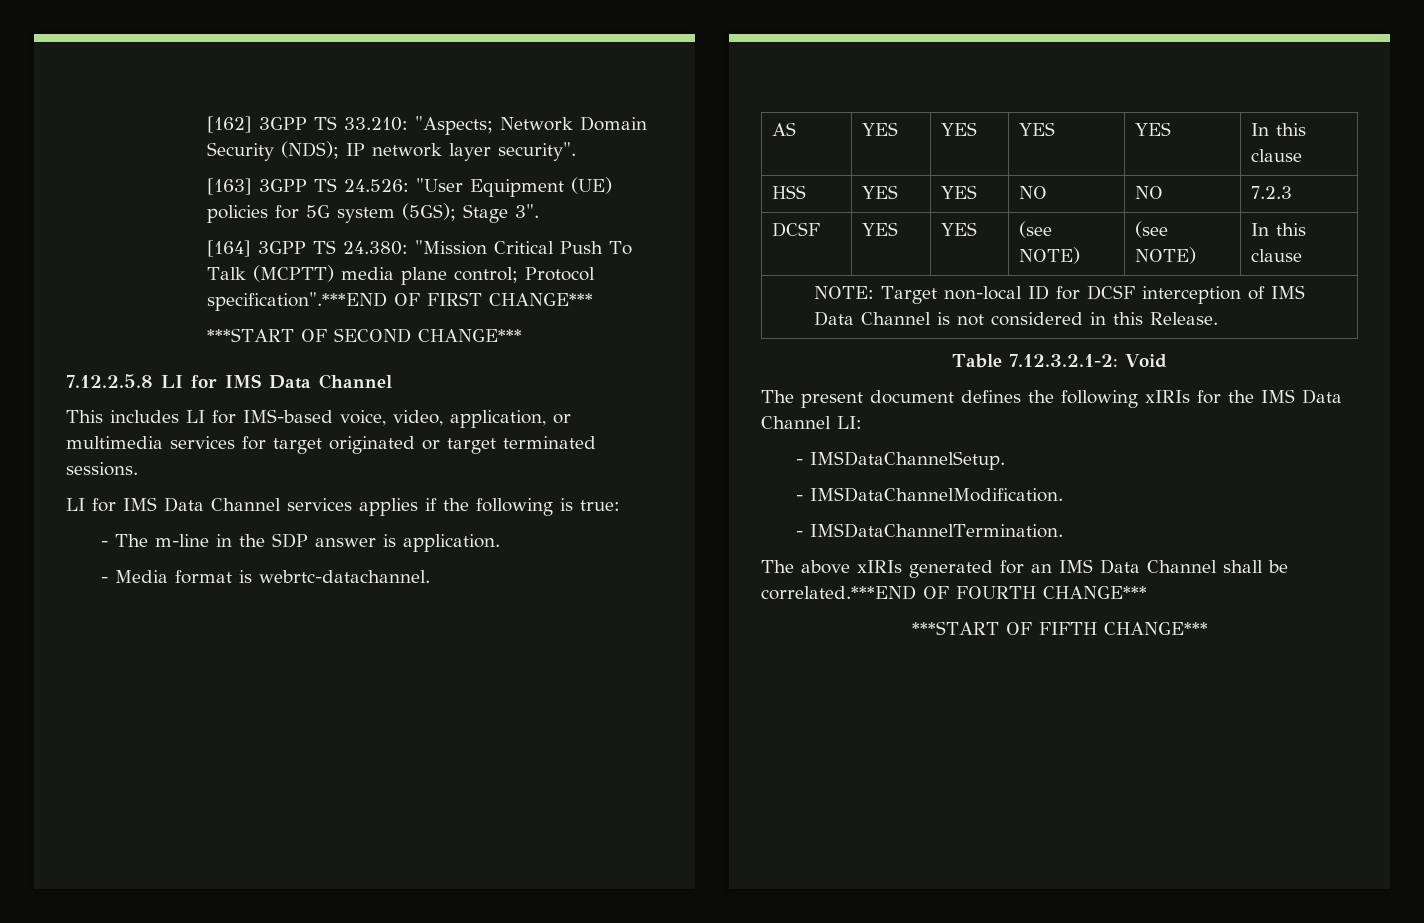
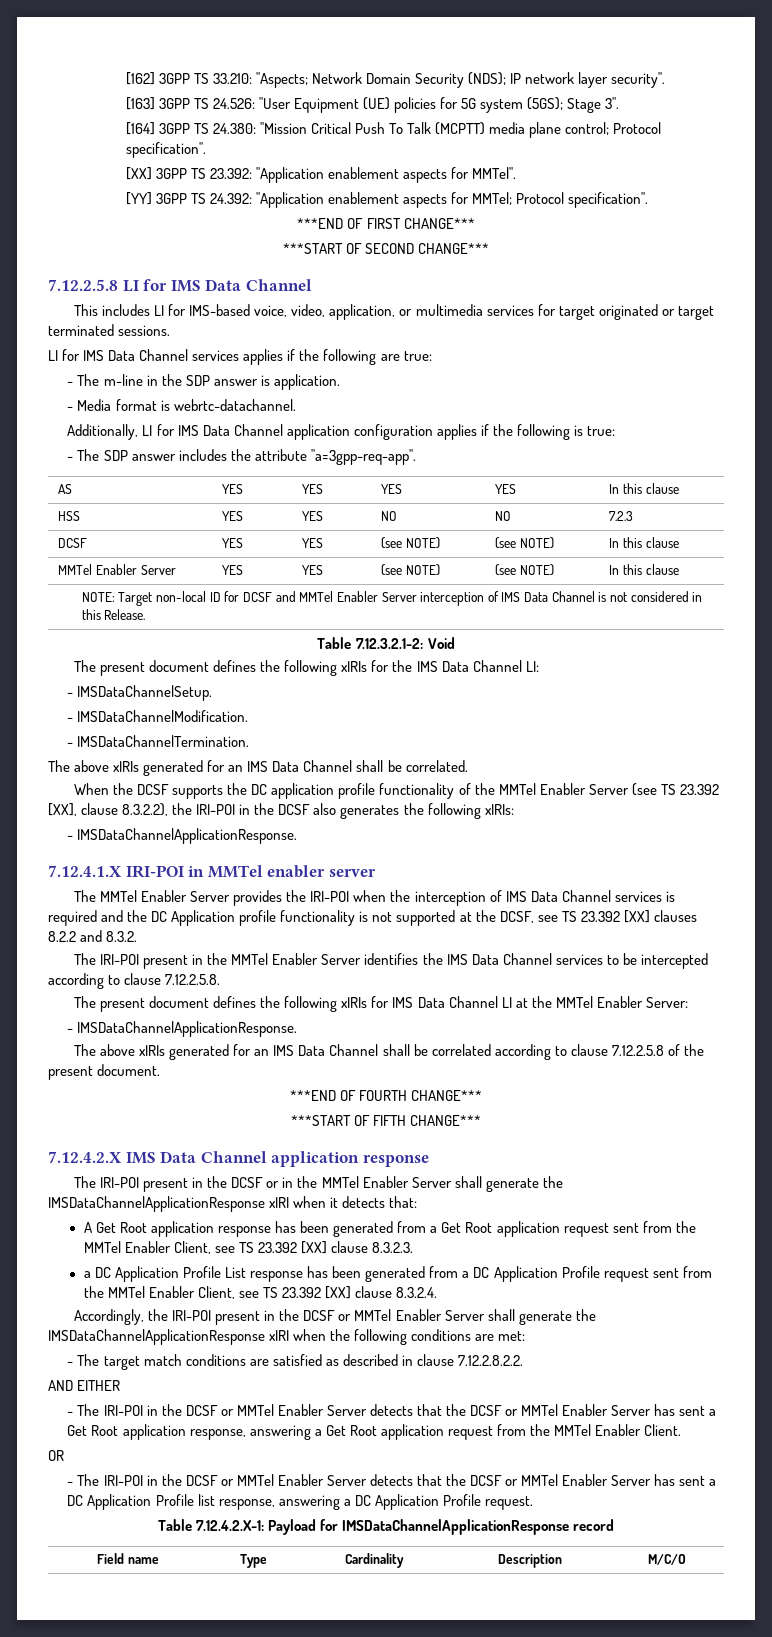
- [164] 3GPP TS 24.380: "Mission Critical Push To Talk (MCPTT) media plane control; Protocol specification".***END OF FIRST CHANGE***
+ [164] 3GPP TS 24.380: "Mission Critical Push To Talk (MCPTT) media plane control; Protocol specification".
+ [XX] 3GPP TS 23.392: "Application enablement aspects for MMTel".
+ [YY] 3GPP TS 24.392: "Application enablement aspects for MMTel; Protocol specification".
+ ***END OF FIRST CHANGE***
- LI for IMS Data Channel services applies if the following is true:
+ LI for IMS Data Channel services applies if the following are true:
+ Additionally, LI for IMS Data Channel application configuration applies if the following is true:
+ - The SDP answer includes the attribute "a=3gpp-req-app".
+ MMTel Enabler Server | YES | YES | (see NOTE) | (see NOTE) | In this clause
- NOTE: Target non-local ID for DCSF interception of IMS Data Channel is not considered in this Release.
+ NOTE: Target non-local ID for DCSF and MMTel Enabler Server interception of IMS Data Channel is not considered in this Release.
- The above xIRIs generated for an IMS Data Channel shall be correlated.***END OF FOURTH CHANGE***
+ The above xIRIs generated for an IMS Data Channel shall be correlated.
+ When the DCSF supports the DC application profile functionality of the MMTel Enabler Server (see TS 23.392 [XX], clause 8.3.2.2), the IRI-POI in the DCSF also generates the following xIRIs:
+ - IMSDataChannelApplicationResponse.
+ 7.12.4.1.X IRI-POI in MMTel enabler server
+ The MMTel Enabler Server provides the IRI-POI when the interception of IMS Data Channel services is required and the DC Application profile functionality is not supported at the DCSF, see TS 23.392 [XX] clauses 8.2.2 and 8.3.2.
+ The IRI-POI present in the MMTel Enabler Server identifies the IMS Data Channel services to be intercepted according to clause 7.12.2.5.8.
+ The present document defines the following xIRIs for IMS Data Channel LI at the MMTel Enabler Server:
+ - IMSDataChannelApplicationResponse.
+ The above xIRIs generated for an IMS Data Channel shall be correlated according to clause 7.12.2.5.8 of the present document.
+ ***END OF FOURTH CHANGE***
+ 7.12.4.2.X IMS Data Channel application response
+ The IRI-POI present in the DCSF or in the MMTel Enabler Server shall generate the IMSDataChannelApplicationResponse xIRI when it detects that:
+ A Get Root application response has been generated from a Get Root application request sent from the MMTel Enabler Client, see TS 23.392 [XX] clause 8.3.2.3.
+ a DC Application Profile List response has been generated from a DC Application Profile request sent from the MMTel Enabler Client, see TS 23.392 [XX] clause 8.3.2.4.
+ Accordingly, the IRI-POI present in the DCSF or MMTel Enabler Server shall generate the IMSDataChannelApplicationResponse xIRI when the following conditions are met:
+ - The target match conditions are satisfied as described in clause 7.12.2.8.2.2.
+ AND EITHER
+ - The IRI-POI in the DCSF or MMTel Enabler Server detects that the DCSF or MMTel Enabler Server has sent a Get Root application response, answering a Get Root application request from the MMTel Enabler Client.
+ OR
+ - The IRI-POI in the DCSF or MMTel Enabler Server detects that the DCSF or MMTel Enabler Server has sent a DC Application Profile list response, answering a DC Application Profile request.
+ Table 7.12.4.2.X-1: Payload for IMSDataChannelApplicationResponse record
+ Field name | Type | Cardinality | Description | M/C/O

